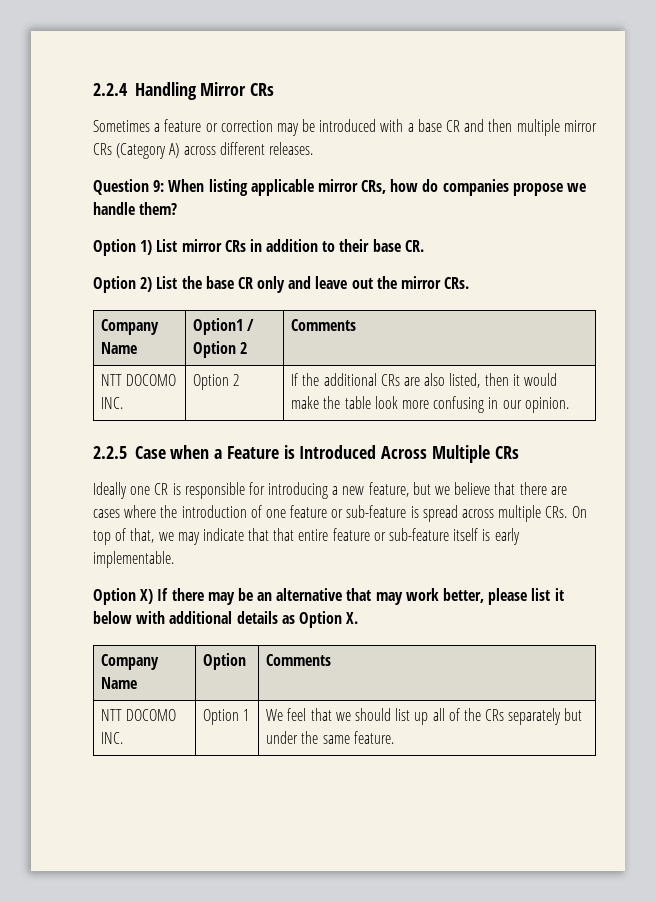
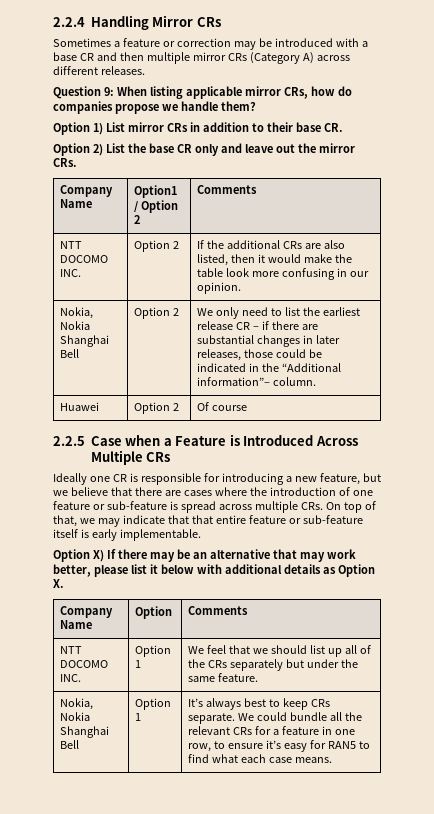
+ Nokia, Nokia Shanghai Bell | Option 2 | We only need to list the earliest release CR – if there are substantial changes in later releases, those could be indicated in the “Additional information”– column.
+ Huawei | Option 2 | Of course
+ Nokia, Nokia Shanghai Bell | Option 1 | It’s always best to keep CRs separate. We could bundle all the relevant CRs for a feature in one row, to ensure it’s easy for RAN5 to find what each case means.

